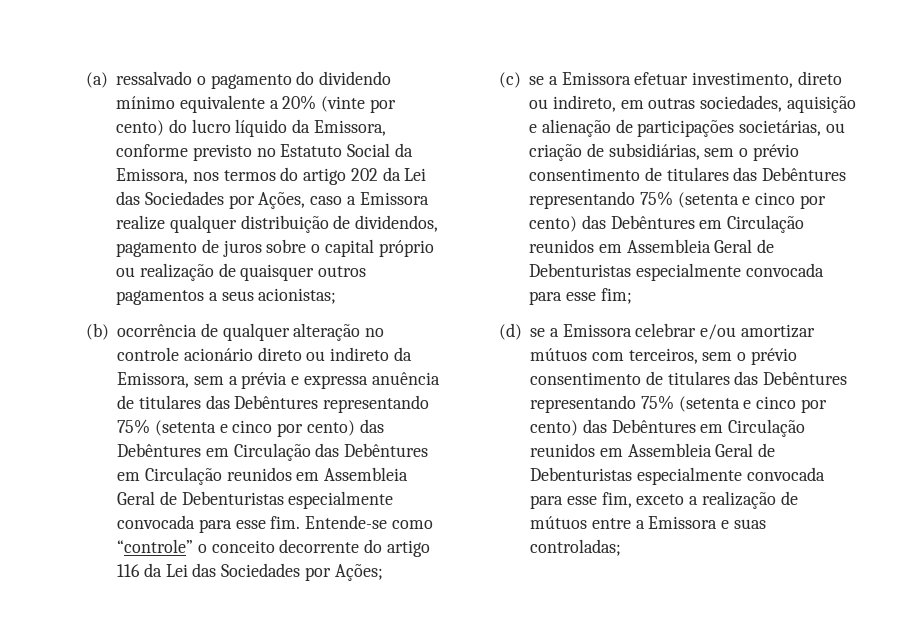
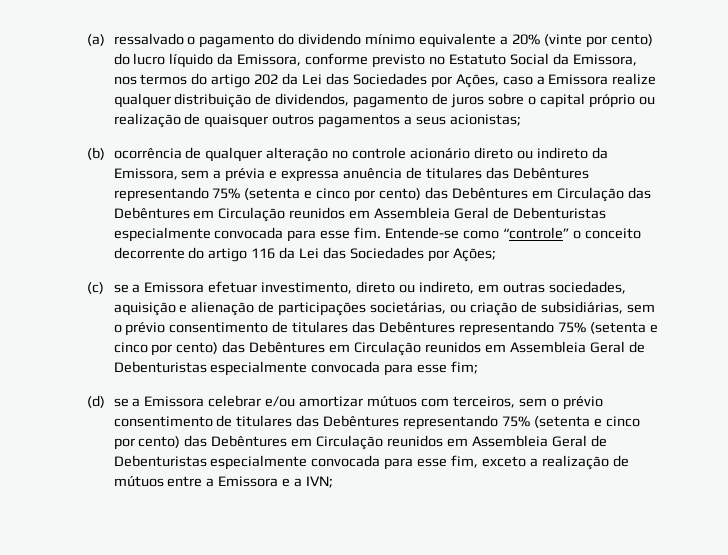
- (d) se a Emissora celebrar e/ou amortizar mútuos com terceiros, sem o prévio consentimento de titulares das Debêntures representando 75% (setenta e cinco por cento) das Debêntures em Circulação reunidos em Assembleia Geral de Debenturistas especialmente convocada para esse fim, exceto a realização de mútuos entre a Emissora e suas controladas;
+ (d) se a Emissora celebrar e/ou amortizar mútuos com terceiros, sem o prévio consentimento de titulares das Debêntures representando 75% (setenta e cinco por cento) das Debêntures em Circulação reunidos em Assembleia Geral de Debenturistas especialmente convocada para esse fim, exceto a realização de mútuos entre a Emissora e a IVN;

